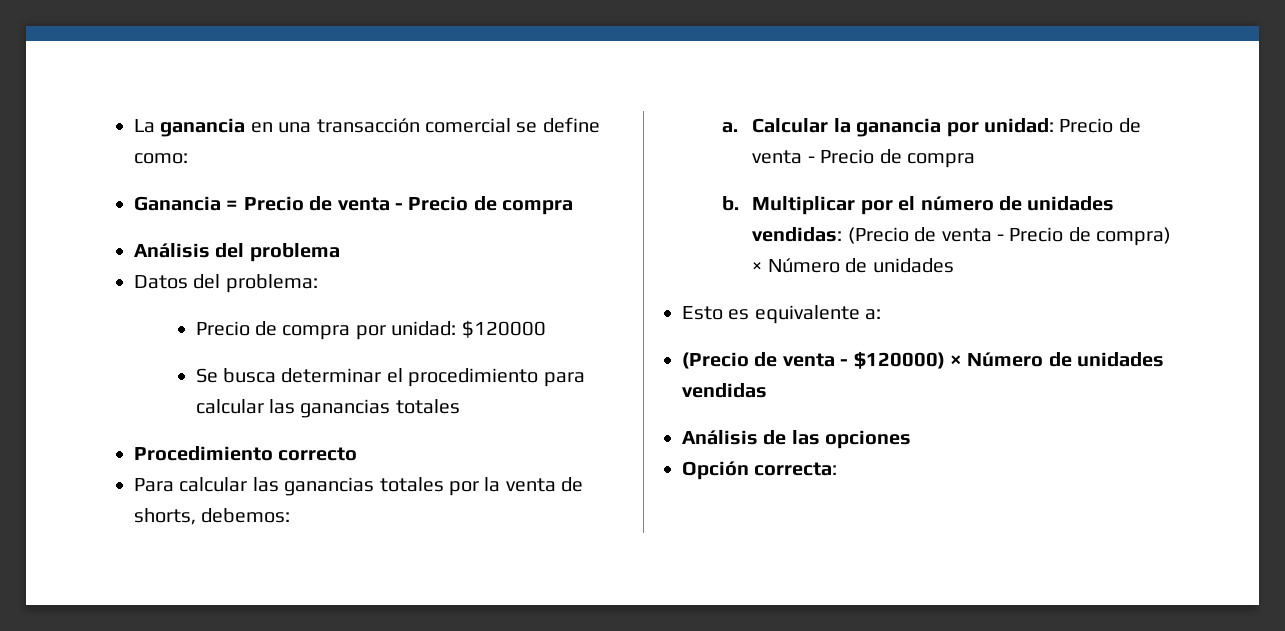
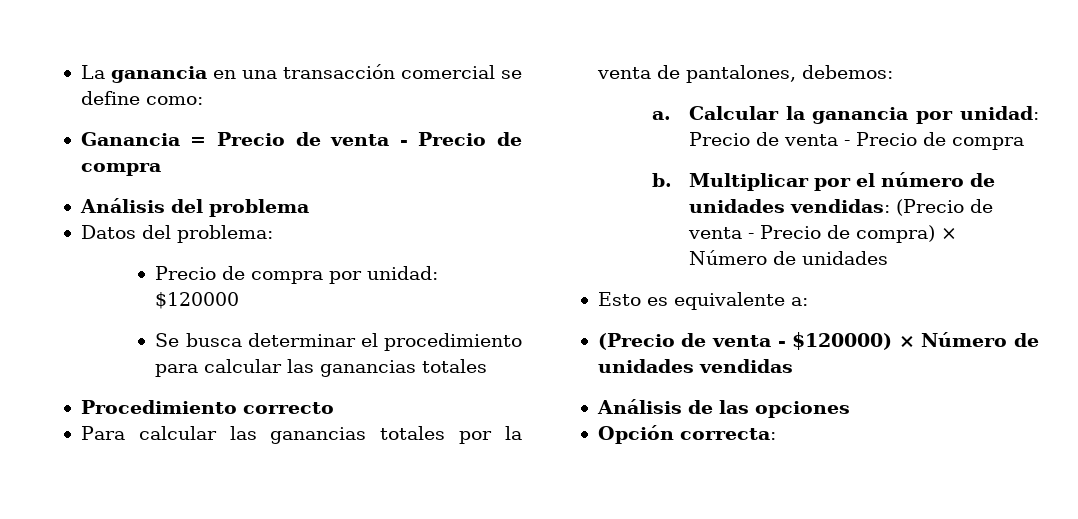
- Para calcular las ganancias totales por la venta de shorts, debemos:
+ Para calcular las ganancias totales por la venta de pantalones, debemos:

